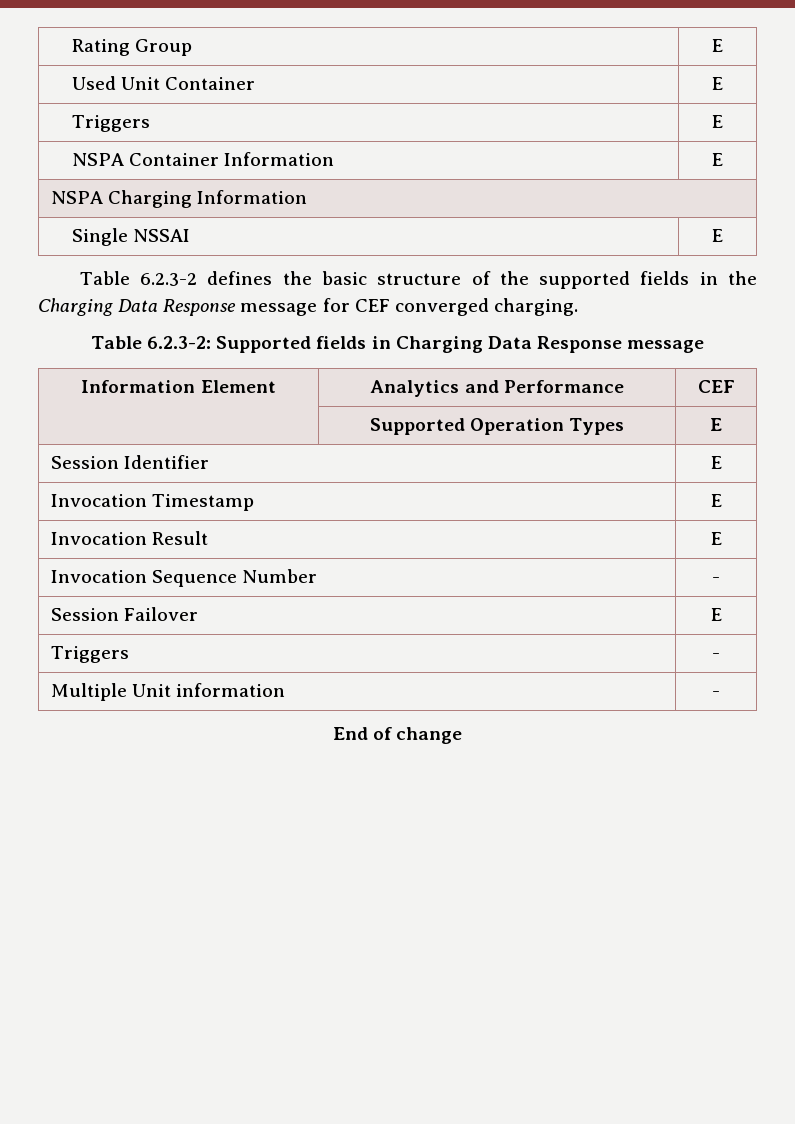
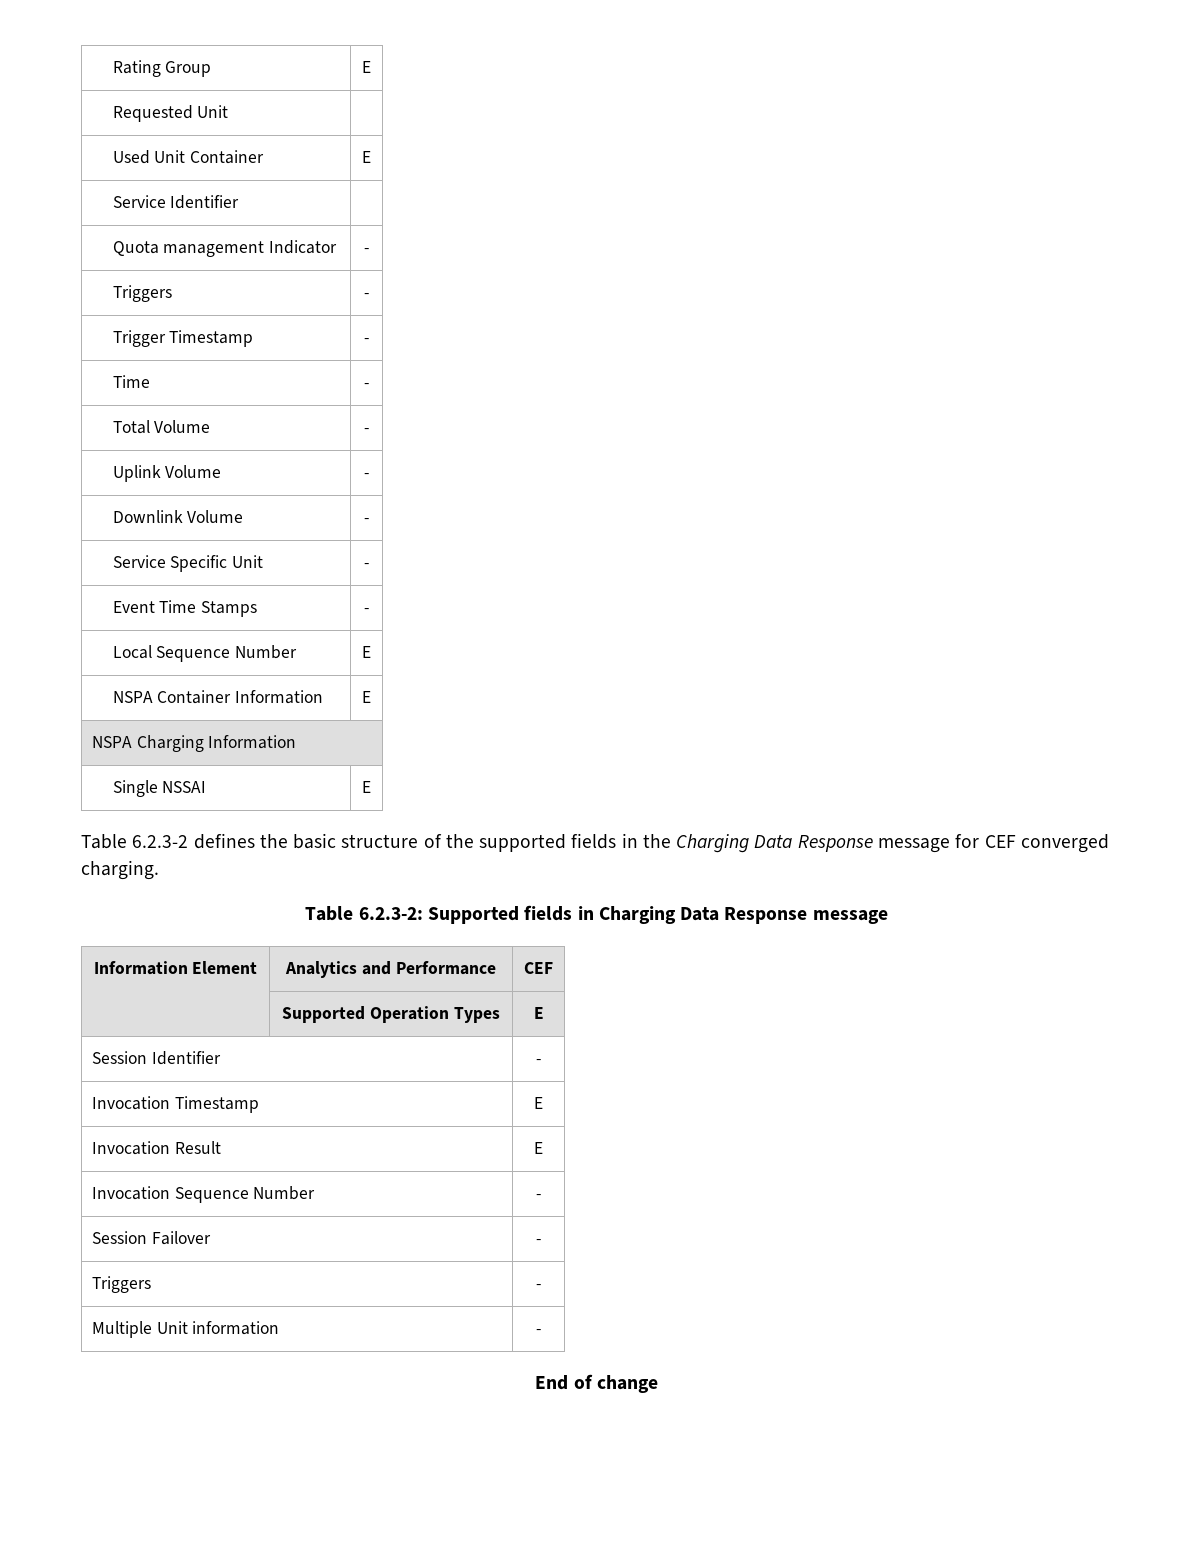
+ Requested Unit |
- Triggers | E
+ Service Identifier |
+ Quota management Indicator | -
+ Triggers | -
+ Trigger Timestamp | -
+ Time | -
+ Total Volume | -
+ Uplink Volume | -
+ Downlink Volume | -
+ Service Specific Unit | -
+ Event Time Stamps | -
+ Local Sequence Number | E
- Session Identifier | E
+ Session Identifier | -
- Session Failover | E
+ Session Failover | -

